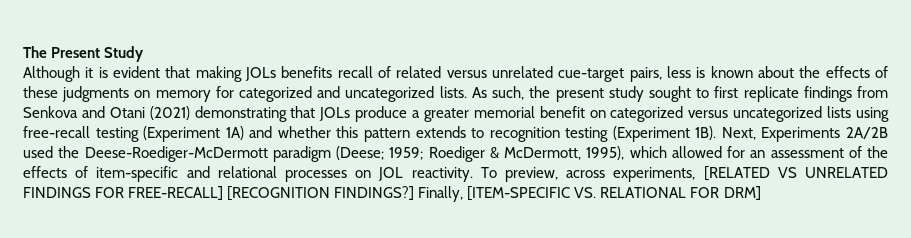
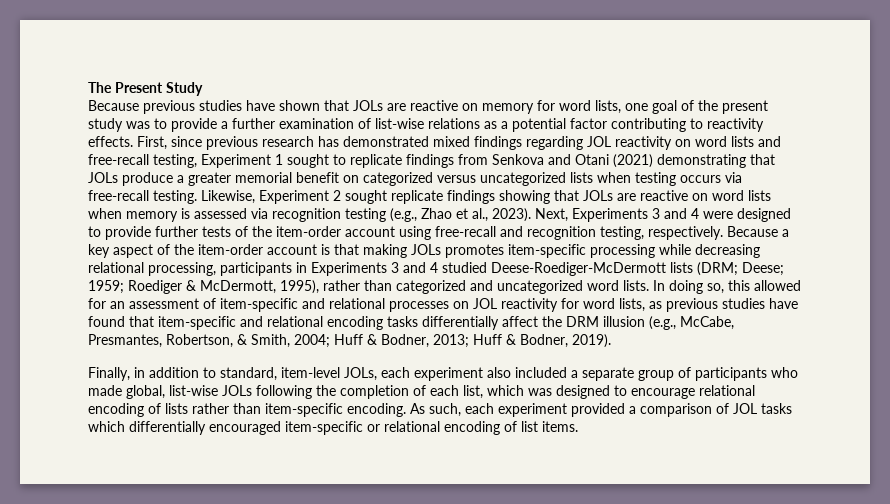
- Although it is evident that making JOLs benefits recall of related versus unrelated cue-target pairs, less is known about the effects of these judgments on memory for categorized and uncategorized lists. As such, the present study sought to first replicate findings from Senkova and Otani (2021) demonstrating that JOLs produce a greater memorial benefit on categorized versus uncategorized lists using free-recall testing (Experiment 1A) and whether this pattern extends to recognition testing (Experiment 1B). Next, Experiments 2A/2B used the Deese-Roediger-McDermott paradigm (Deese; 1959; Roediger & McDermott, 1995), which allowed for an assessment of the effects of item-specific and relational processes on JOL reactivity. To preview, across experiments, [RELATED VS UNRELATED FINDINGS FOR FREE-RECALL] [RECOGNITION FINDINGS?] Finally, [ITEM-SPECIFIC VS. RELATIONAL FOR DRM]
+ Because previous studies have shown that JOLs are reactive on memory for word lists, one goal of the present study was to provide a further examination of list-wise relations as a potential factor contributing to reactivity effects. First, since previous research has demonstrated mixed findings regarding JOL reactivity on word lists and free-recall testing, Experiment 1 sought to replicate findings from Senkova and Otani (2021) demonstrating that JOLs produce a greater memorial benefit on categorized versus uncategorized lists when testing occurs via free-recall testing. Likewise, Experiment 2 sought replicate findings showing that JOLs are reactive on word lists when memory is assessed via recognition testing (e.g., Zhao et al., 2023). Next, Experiments 3 and 4 were designed to provide further tests of the item-order account using free-recall and recognition testing, respectively. Because a key aspect of the item-order account is that making JOLs promotes item-specific processing while decreasing relational processing, participants in Experiments 3 and 4 studied Deese-Roediger-McDermott lists (DRM; Deese; 1959; Roediger & McDermott, 1995), rather than categorized and uncategorized word lists. In doing so, this allowed for an assessment of item-specific and relational processes on JOL reactivity for word lists, as previous studies have found that item-specific and relational encoding tasks differentially affect the DRM illusion (e.g., McCabe, Presmantes, Robertson, & Smith, 2004; Huff & Bodner, 2013; Huff & Bodner, 2019).
+ Finally, in addition to standard, item-level JOLs, each experiment also included a separate group of participants who made global, list-wise JOLs following the completion of each list, which was designed to encourage relational encoding of lists rather than item-specific encoding. As such, each experiment provided a comparison of JOL tasks which differentially encouraged item-specific or relational encoding of list items.

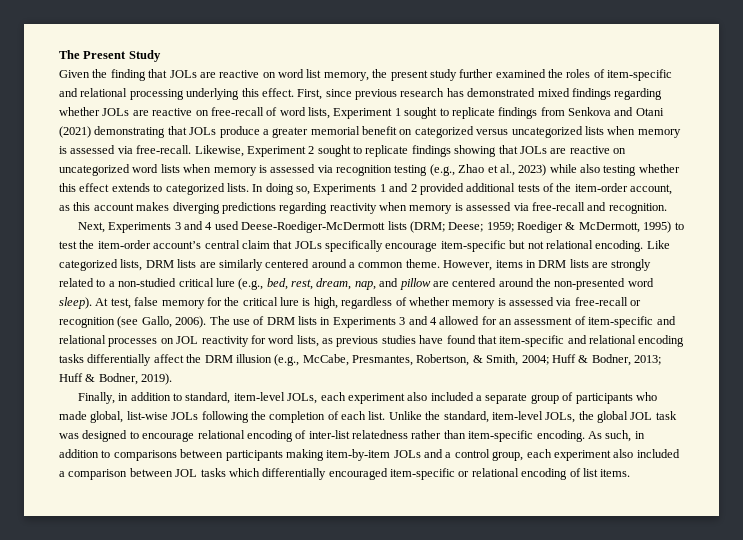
- Because previous studies have shown that JOLs are reactive on memory for word lists, one goal of the present study was to provide a further examination of list-wise relations as a potential factor contributing to reactivity effects.
+ Given the finding that JOLs are reactive on word list memory, the present study further examined the roles of item-specific and relational processing underlying this effect.
- First, since previous research has demonstrated mixed findings regarding JOL reactivity on word lists and free-recall testing, Experiment 1 sought to replicate findings from Senkova and Otani (2021) demonstrating that JOLs produce a greater memorial benefit on categorized versus uncategorized lists when testing occurs via free-recall testing.
+ First, since previous research has demonstrated mixed findings regarding whether JOLs are reactive on free-recall of word lists, Experiment 1 sought to replicate findings from Senkova and Otani (2021) demonstrating that JOLs produce a greater memorial benefit on categorized versus uncategorized lists when memory is assessed via free-recall.
- Likewise, Experiment 2 sought replicate findings showing that JOLs are reactive on word lists when memory is assessed via recognition testing (e.g., Zhao et al., 2023). Next, Experiments 3 and 4 were designed to provide further tests of the item-order account using free-recall and recognition testing, respectively. Because a key aspect of the item-order account is that making JOLs promotes item-specific processing while decreasing relational processing, participants in Experiments 3 and 4 studied Deese-Roediger-McDermott lists (DRM;
+ Likewise, Experiment 2 sought to replicate findings showing that JOLs are reactive on uncategorized word lists when memory is assessed via recognition testing (e.g., Zhao et al., 2023) while also testing whether this effect extends to categorized lists. In doing so, Experiments 1 and 2 provided additional tests of the item-order account, as this account makes diverging predictions regarding reactivity when memory is assessed via free-recall and recognition.
+ Next, Experiments 3 and 4 used Deese-Roediger-McDermott lists (DRM;
- Roediger & McDermott, 1995), rather than categorized and uncategorized word lists. In doing so, this allowed for an assessment of item-specific and relational processes on JOL reactivity for word lists, as previous studies have found that item-specific and relational encoding tasks differentially affect the DRM illusion (e.g., McCabe, Presmantes, Robertson, & Smith, 2004;
+ Roediger & McDermott, 1995) to test the item-order account’s central claim that JOLs specifically encourage item-specific but not relational encoding. Like categorized lists, DRM lists are similarly centered around a common theme. However, items in DRM lists are strongly related to a non-studied critical lure (e.g., bed, rest, dream, nap, and pillow are centered around the non-presented word sleep). At test, false memory for the critical lure is high, regardless of whether memory is assessed via free-recall or recognition (see Gallo, 2006). The use of DRM lists in Experiments 3 and 4 allowed for an assessment of item-specific and relational processes on JOL reactivity for word lists, as previous studies have found that item-specific and relational encoding tasks differentially affect the DRM illusion (e.g., McCabe, Presmantes, Robertson, & Smith, 2004;
- Finally, in addition to standard, item-level JOLs, each experiment also included a separate group of participants who made global, list-wise JOLs following the completion of each list, which was designed to encourage relational encoding of lists rather than item-specific encoding.
+ Finally, in addition to standard, item-level JOLs, each experiment also included a separate group of participants who made global, list-wise JOLs following the completion of each list. Unlike the standard, item-level JOLs, the global JOL task was designed to encourage relational encoding of inter-list relatedness rather than item-specific encoding.
- As such, each experiment provided a comparison of JOL tasks which differentially encouraged item-specific or relational encoding of list items.
+ As such, in addition to comparisons between participants making item-by-item JOLs and a control group, each experiment also included a comparison between JOL tasks which differentially encouraged item-specific or relational encoding of list items.

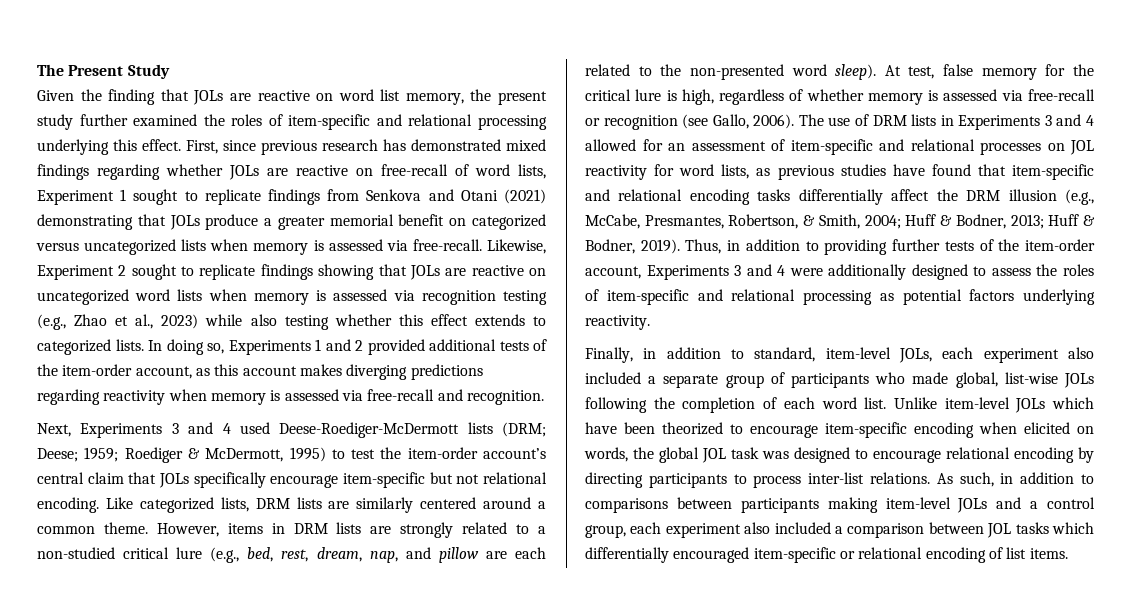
- However, items in DRM lists are strongly related to a non-studied critical lure (e.g., bed, rest, dream, nap, and pillow are centered around the non-presented word sleep).
+ However, items in DRM lists are strongly related to a non-studied critical lure (e.g., bed, rest, dream, nap, and pillow are each related to the non-presented word sleep).
+ Thus, in addition to providing further tests of the item-order account, Experiments 3 and 4 were additionally designed to assess the roles of item-specific and relational processing as potential factors underlying reactivity.
- Finally, in addition to standard, item-level JOLs, each experiment also included a separate group of participants who made global, list-wise JOLs following the completion of each list.
+ Finally, in addition to standard, item-level JOLs, each experiment also included a separate group of participants who made global, list-wise JOLs following the completion of each word list.
- Unlike the standard, item-level JOLs, the global JOL task was designed to encourage relational encoding of inter-list relatedness rather than item-specific encoding.
+ Unlike item-level JOLs which have been theorized to encourage item-specific encoding when elicited on words, the global JOL task was designed to encourage relational encoding by directing participants to process inter-list relations.
- As such, in addition to comparisons between participants making item-by-item JOLs and a control group, each experiment also included a comparison between JOL tasks which differentially encouraged item-specific or relational encoding of list items.
+ As such, in addition to comparisons between participants making item-level JOLs and a control group, each experiment also included a comparison between JOL tasks which differentially encouraged item-specific or relational encoding of list items.

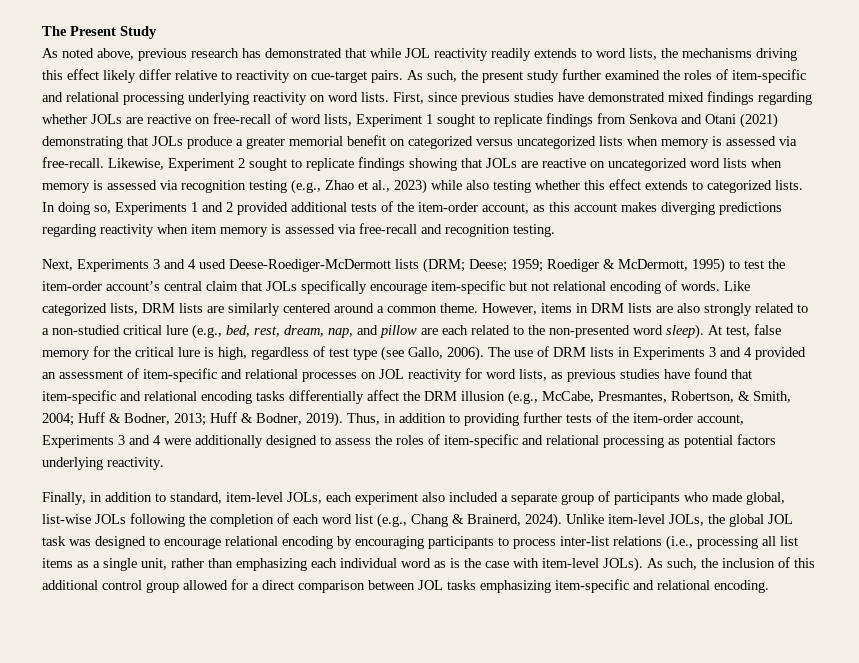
- Given the finding that JOLs are reactive on word list memory, the present study further examined the roles of item-specific and relational processing underlying this effect.
+ As noted above, previous research has demonstrated that while JOL reactivity readily extends to word lists, the mechanisms driving this effect likely differ relative to reactivity on cue-target pairs. As such, the present study further examined the roles of item-specific and relational processing underlying reactivity on word lists.
- First, since previous research has demonstrated mixed findings regarding whether JOLs are reactive on free-recall of word lists, Experiment 1 sought to replicate findings from Senkova and Otani (2021) demonstrating that JOLs produce a greater memorial benefit on categorized versus uncategorized lists when memory is assessed via free-recall.
+ First, since previous studies have demonstrated mixed findings regarding whether JOLs are reactive on free-recall of word lists, Experiment 1 sought to replicate findings from Senkova and Otani (2021) demonstrating that JOLs produce a greater memorial benefit on categorized versus uncategorized lists when memory is assessed via free-recall.
- In doing so, Experiments 1 and 2 provided additional tests of the item-order account, as this account makes diverging predictions regarding reactivity when memory is assessed via free-recall and recognition.
+ In doing so, Experiments 1 and 2 provided additional tests of the item-order account, as this account makes diverging predictions regarding reactivity when item memory is assessed via free-recall and recognition testing.
- Next, Experiments 3 and 4 used Deese-Roediger-McDermott lists (DRM; Deese; 1959; Roediger & McDermott, 1995) to test the item-order account’s central claim that JOLs specifically encourage item-specific but not relational encoding.
+ Next, Experiments 3 and 4 used Deese-Roediger-McDermott lists (DRM; Deese; 1959; Roediger & McDermott, 1995) to test the item-order account’s central claim that JOLs specifically encourage item-specific but not relational encoding of words.
- However, items in DRM lists are strongly related to a non-studied critical lure (e.g., bed, rest, dream, nap, and pillow are each related to the non-presented word sleep).
+ However, items in DRM lists are also strongly related to a non-studied critical lure (e.g., bed, rest, dream, nap, and pillow are each related to the non-presented word sleep).
- At test, false memory for the critical lure is high, regardless of whether memory is assessed via free-recall or recognition (see Gallo, 2006).
+ At test, false memory for the critical lure is high, regardless of test type (see Gallo, 2006).
- The use of DRM lists in Experiments 3 and 4 allowed for an assessment of item-specific and relational processes on JOL reactivity for word lists, as previous studies have found that item-specific and relational encoding tasks differentially affect the DRM illusion (e.g., McCabe, Presmantes, Robertson, & Smith, 2004; Huff & Bodner, 2013; Huff & Bodner, 2019).
+ The use of DRM lists in Experiments 3 and 4 provided an assessment of item-specific and relational processes on JOL reactivity for word lists, as previous studies have found that item-specific and relational encoding tasks differentially affect the DRM illusion (e.g., McCabe, Presmantes, Robertson, & Smith, 2004; Huff & Bodner, 2013; Huff & Bodner, 2019).
- Finally, in addition to standard, item-level JOLs, each experiment also included a separate group of participants who made global, list-wise JOLs following the completion of each word list. Unlike item-level JOLs which have been theorized to encourage item-specific encoding when elicited on words, the global JOL task was designed to encourage relational encoding by directing participants to process inter-list relations. As such, in addition to comparisons between participants making item-level JOLs and a control group, each experiment also included a comparison between JOL tasks which differentially encouraged item-specific or relational encoding of list items.
+ Finally, in addition to standard, item-level JOLs, each experiment also included a separate group of participants who made global, list-wise JOLs following the completion of each word list (e.g., Chang & Brainerd, 2024). Unlike item-level JOLs, the global JOL task was designed to encourage relational encoding by encouraging participants to process inter-list relations (i.e., processing all list items as a single unit, rather than emphasizing each individual word as is the case with item-level JOLs). As such, the inclusion of this additional control group allowed for a direct comparison between JOL tasks emphasizing item-specific and relational encoding.

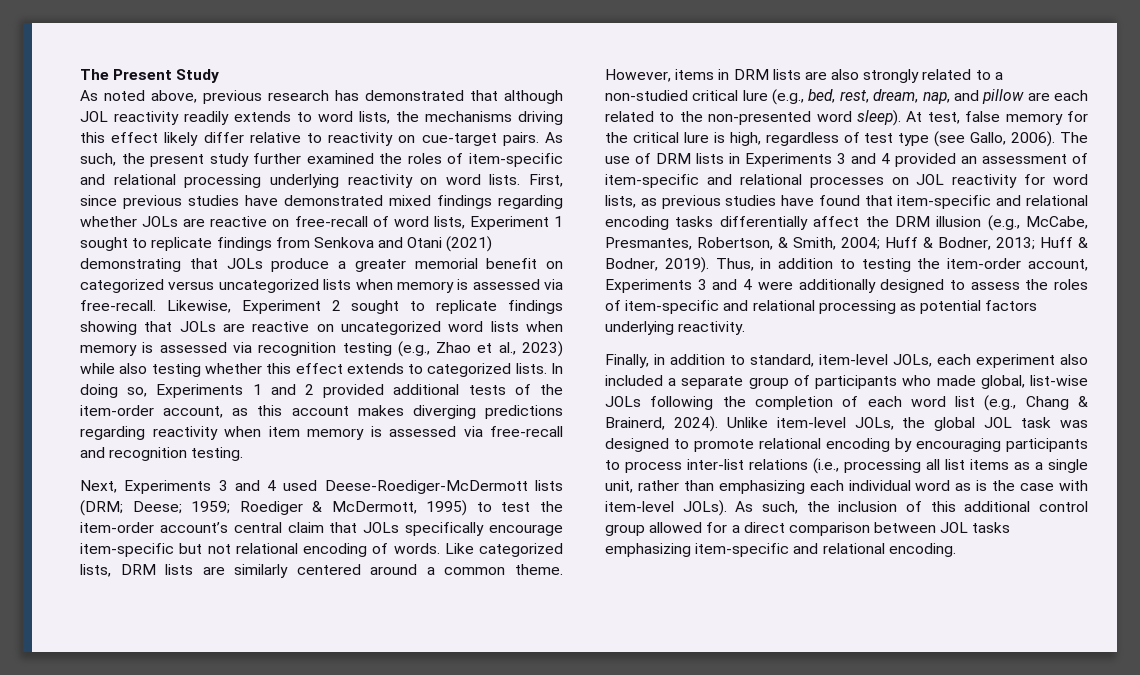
- As noted above, previous research has demonstrated that while JOL reactivity readily extends to word lists, the mechanisms driving this effect likely differ relative to reactivity on cue-target pairs.
+ As noted above, previous research has demonstrated that although JOL reactivity readily extends to word lists, the mechanisms driving this effect likely differ relative to reactivity on cue-target pairs.
- Thus, in addition to providing further tests of the item-order account, Experiments 3 and 4 were additionally designed to assess the roles of item-specific and relational processing as potential factors underlying reactivity.
+ Thus, in addition to testing the item-order account, Experiments 3 and 4 were additionally designed to assess the roles of item-specific and relational processing as potential factors underlying reactivity.
- Unlike item-level JOLs, the global JOL task was designed to encourage relational encoding by encouraging participants to process inter-list relations (i.e., processing all list items as a single unit, rather than emphasizing each individual word as is the case with item-level JOLs).
+ Unlike item-level JOLs, the global JOL task was designed to promote relational encoding by encouraging participants to process inter-list relations (i.e., processing all list items as a single unit, rather than emphasizing each individual word as is the case with item-level JOLs).

